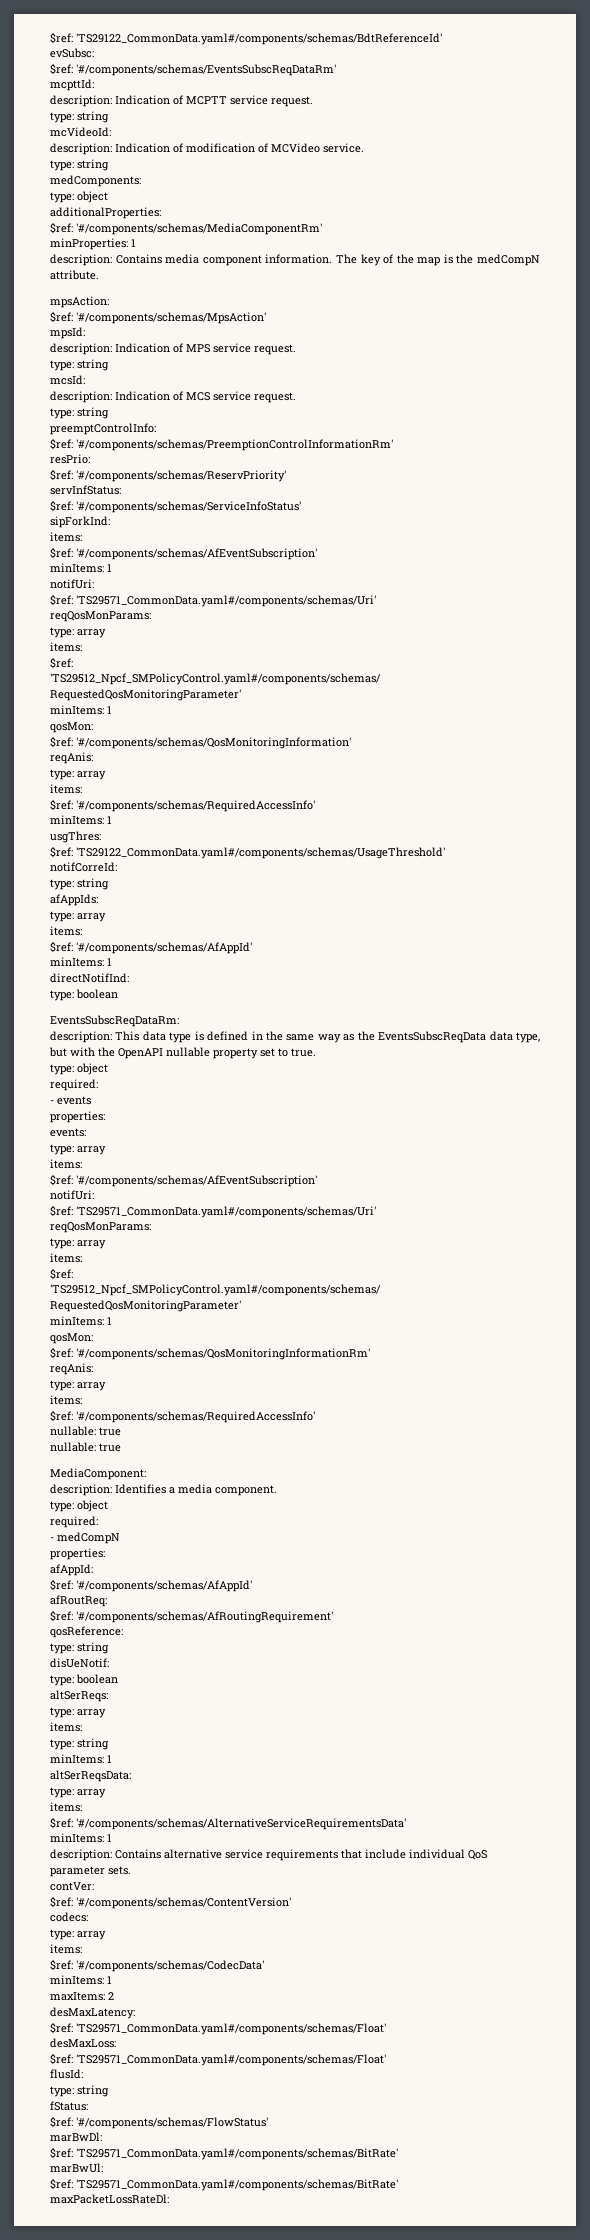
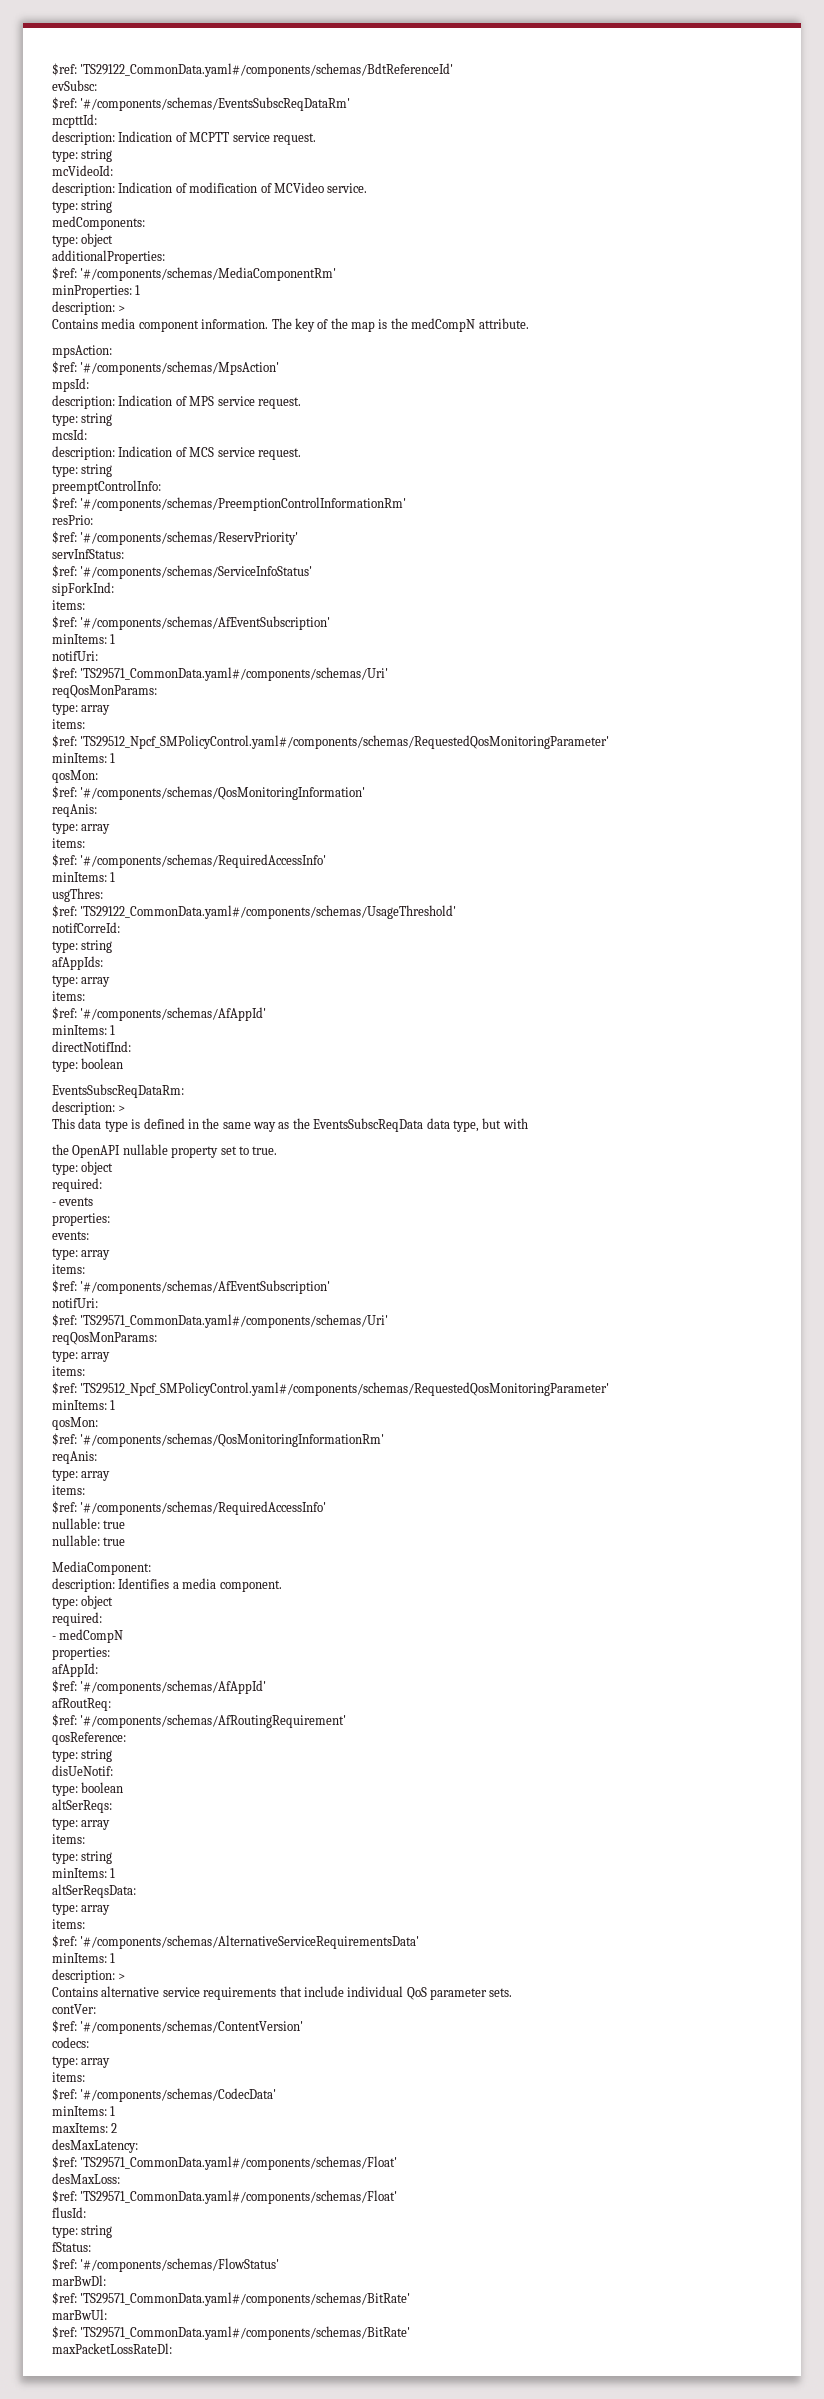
  minProperties: 1
- description: Contains media component information.
+ description: >
+ Contains media component information.
  EventsSubscReqDataRm:
- description: This data type is defined in the same way as the EventsSubscReqData data type, but with the OpenAPI nullable property set to true.
+ description: >
+ This data type is defined in the same way as the EventsSubscReqData data type, but with
+ the OpenAPI nullable property set to true.
  $ref: '#/components/schemas/AlternativeServiceRequirementsData'
  minItems: 1
- description: Contains alternative service requirements that include individual QoS parameter sets.
+ description: >
+ Contains alternative service requirements that include individual QoS parameter sets.

